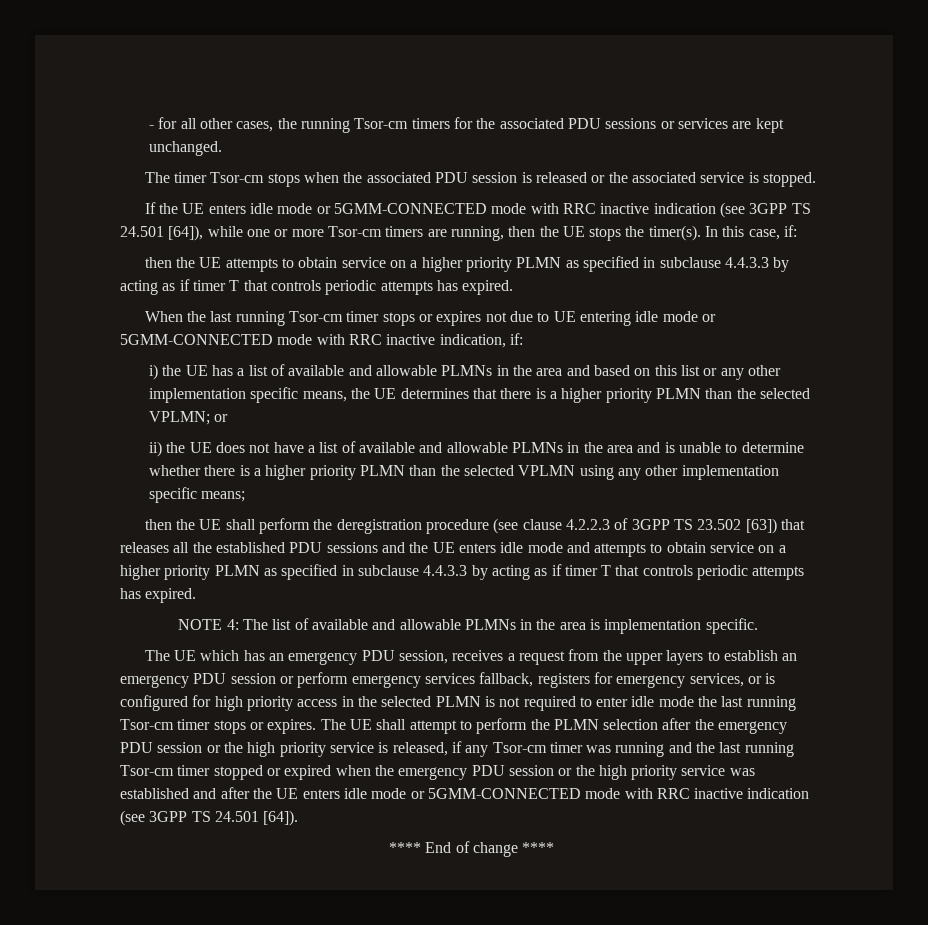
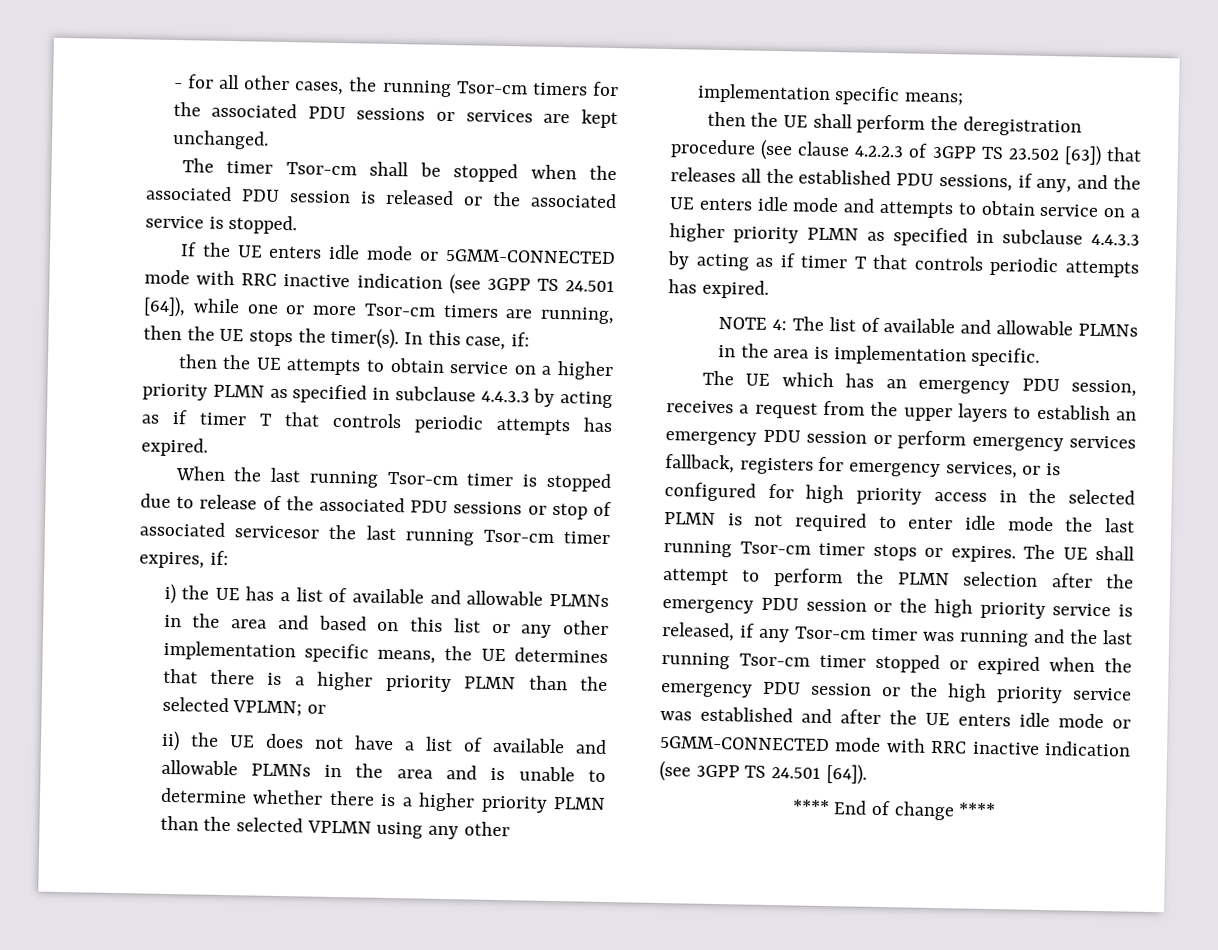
- The timer Tsor-cm stops when the associated PDU session is released or the associated service is stopped.
+ The timer Tsor-cm shall be stopped when the associated PDU session is released or the associated service is stopped.
- When the last running Tsor-cm timer stops or expires not due to UE entering idle mode or 5GMM-CONNECTED mode with RRC inactive indication, if:
+ When the last running Tsor-cm timer is stopped due to release of the associated PDU sessions or stop of associated servicesor the last running Tsor-cm timer expires, if:
- then the UE shall perform the deregistration procedure (see clause 4.2.2.3 of 3GPP TS 23.502 [63]) that releases all the established PDU sessions and the UE enters idle mode and attempts to obtain service on a higher priority PLMN as specified in subclause 4.4.3.3 by acting as if timer T that controls periodic attempts has expired.
+ then the UE shall perform the deregistration procedure (see clause 4.2.2.3 of 3GPP TS 23.502 [63]) that releases all the established PDU sessions, if any, and the UE enters idle mode and attempts to obtain service on a higher priority PLMN as specified in subclause 4.4.3.3 by acting as if timer T that controls periodic attempts has expired.

